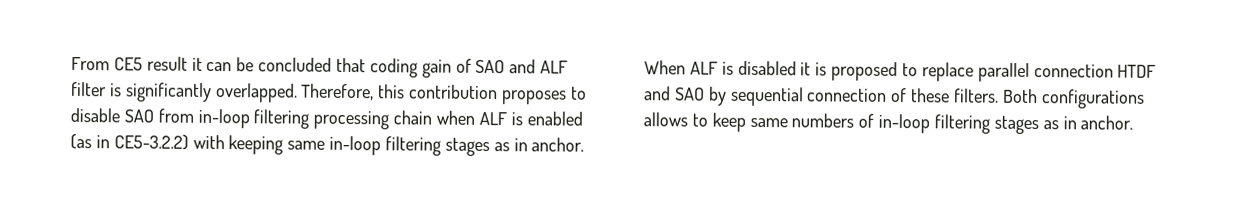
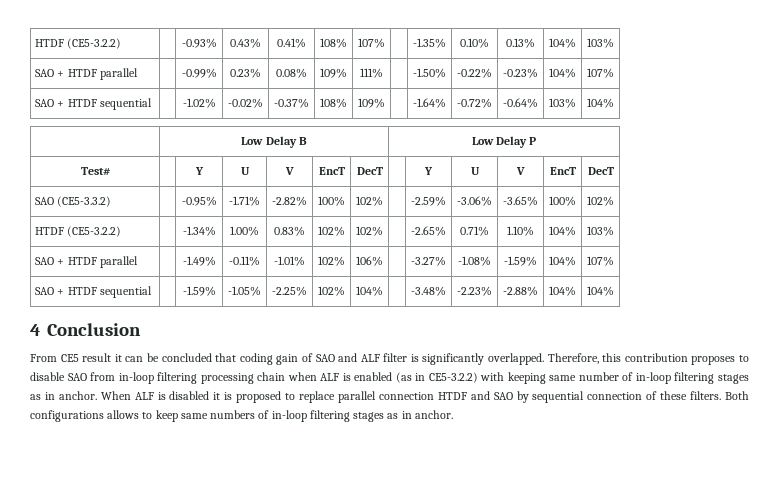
+ HTDF (CE5-3.2.2) | | -0.93% | 0.43% | 0.41% | 108% | 107% | | -1.35% | 0.10% | 0.13% | 104% | 103%
+ SAO + HTDF parallel | | -0.99% | 0.23% | 0.08% | 109% | 111% | | -1.50% | -0.22% | -0.23% | 104% | 107%
+ SAO + HTDF sequential | | -1.02% | -0.02% | -0.37% | 108% | 109% | | -1.64% | -0.72% | -0.64% | 103% | 104%
+ | Low Delay B | Low Delay P
+ Test# | | Y | U | V | EncT | DecT | | Y | U | V | EncT | DecT
+ SAO (CE5-3.3.2) | | -0.95% | -1.71% | -2.82% | 100% | 102% | | -2.59% | -3.06% | -3.65% | 100% | 102%
+ HTDF (CE5-3.2.2) | | -1.34% | 1.00% | 0.83% | 102% | 102% | | -2.65% | 0.71% | 1.10% | 104% | 103%
+ SAO + HTDF parallel | | -1.49% | -0.11% | -1.01% | 102% | 106% | | -3.27% | -1.08% | -1.59% | 104% | 107%
+ SAO + HTDF sequential | | -1.59% | -1.05% | -2.25% | 102% | 104% | | -3.48% | -2.23% | -2.88% | 104% | 104%
+ 4 Conclusion
- Therefore, this contribution proposes to disable SAO from in-loop filtering processing chain when ALF is enabled (as in CE5-3.2.2) with keeping same in-loop filtering stages as in anchor.
+ Therefore, this contribution proposes to disable SAO from in-loop filtering processing chain when ALF is enabled (as in CE5-3.2.2) with keeping same number of in-loop filtering stages as in anchor.

